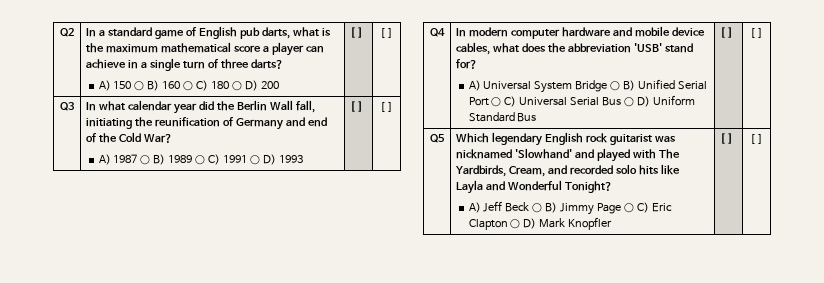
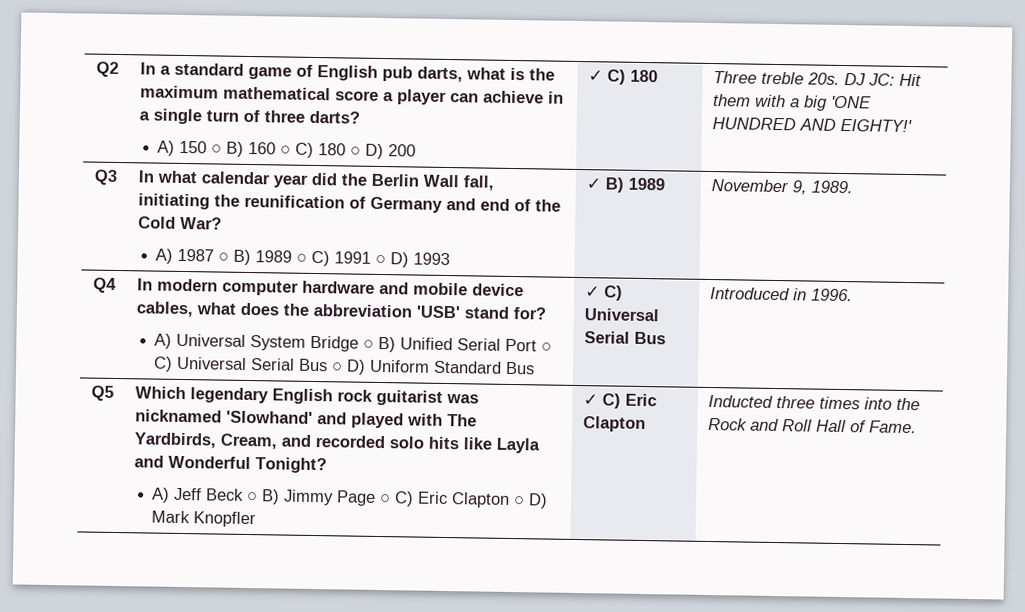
- A) 150 ○ B) 160 ○ C) 180 ○ D) 200 | [ ] | [ ]
+ A) 150 ○ B) 160 ○ C) 180 ○ D) 200 | ✓ C) 180 | Three treble 20s. DJ JC: Hit them with a big 'ONE HUNDRED AND EIGHTY!'
  Q3 | In what calendar year did the Berlin Wall fall, initiating the reunification of Germany and end of the Cold War?
- A) 1987 ○ B) 1989 ○ C) 1991 ○ D) 1993 | [ ] | [ ]
+ A) 1987 ○ B) 1989 ○ C) 1991 ○ D) 1993 | ✓ B) 1989 | November 9, 1989.
- A) Universal System Bridge ○ B) Unified Serial Port ○ C) Universal Serial Bus ○ D) Uniform Standard Bus | [ ] | [ ]
+ A) Universal System Bridge ○ B) Unified Serial Port ○ C) Universal Serial Bus ○ D) Uniform Standard Bus | ✓ C) Universal Serial Bus | Introduced in 1996.
- A) Jeff Beck ○ B) Jimmy Page ○ C) Eric Clapton ○ D) Mark Knopfler | [ ] | [ ]
+ A) Jeff Beck ○ B) Jimmy Page ○ C) Eric Clapton ○ D) Mark Knopfler | ✓ C) Eric Clapton | Inducted three times into the Rock and Roll Hall of Fame.

